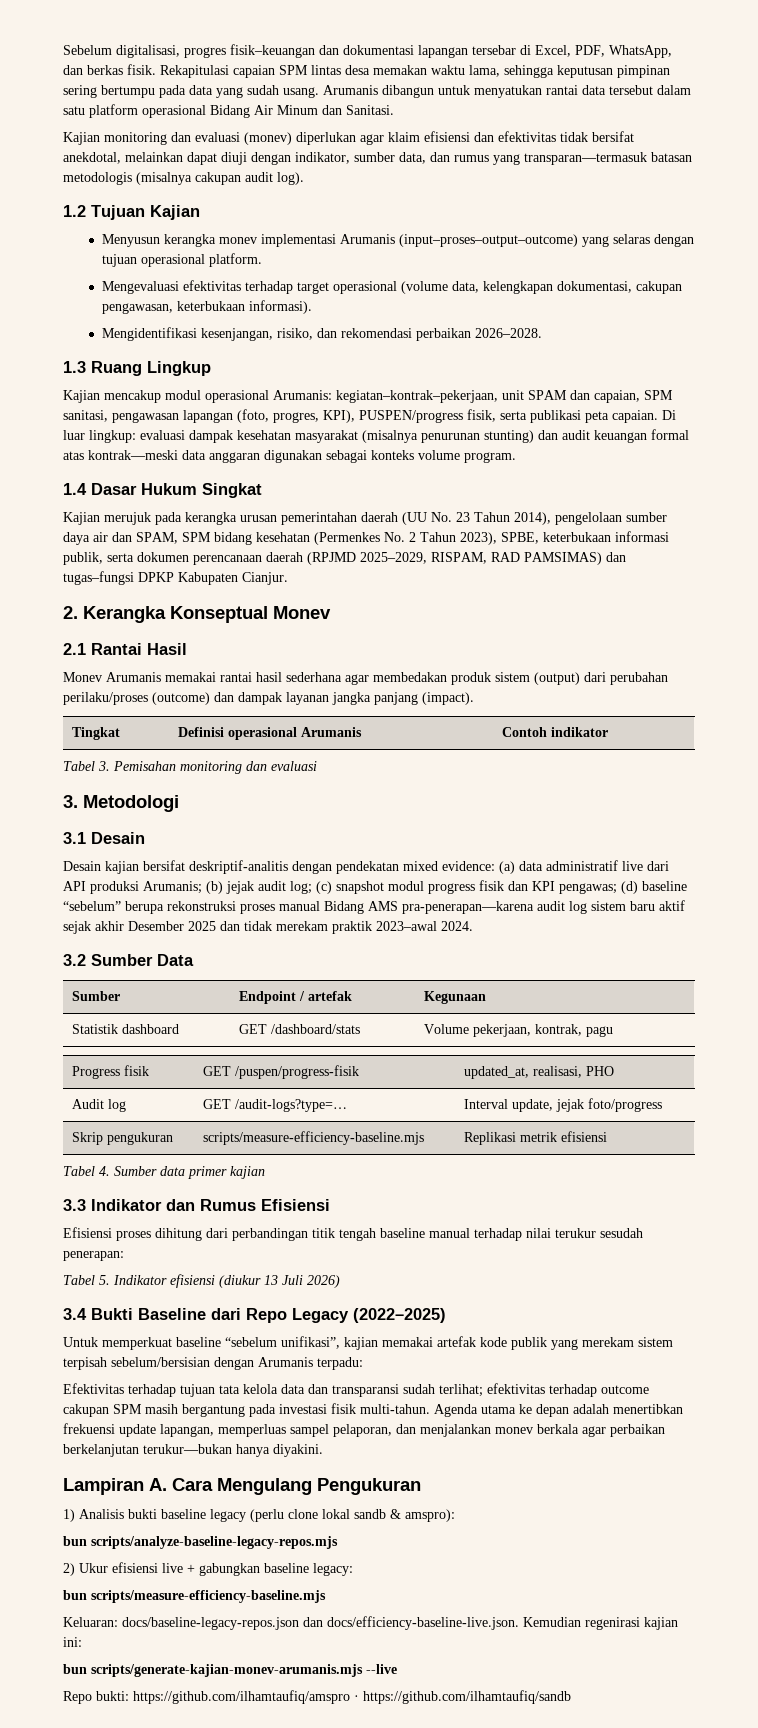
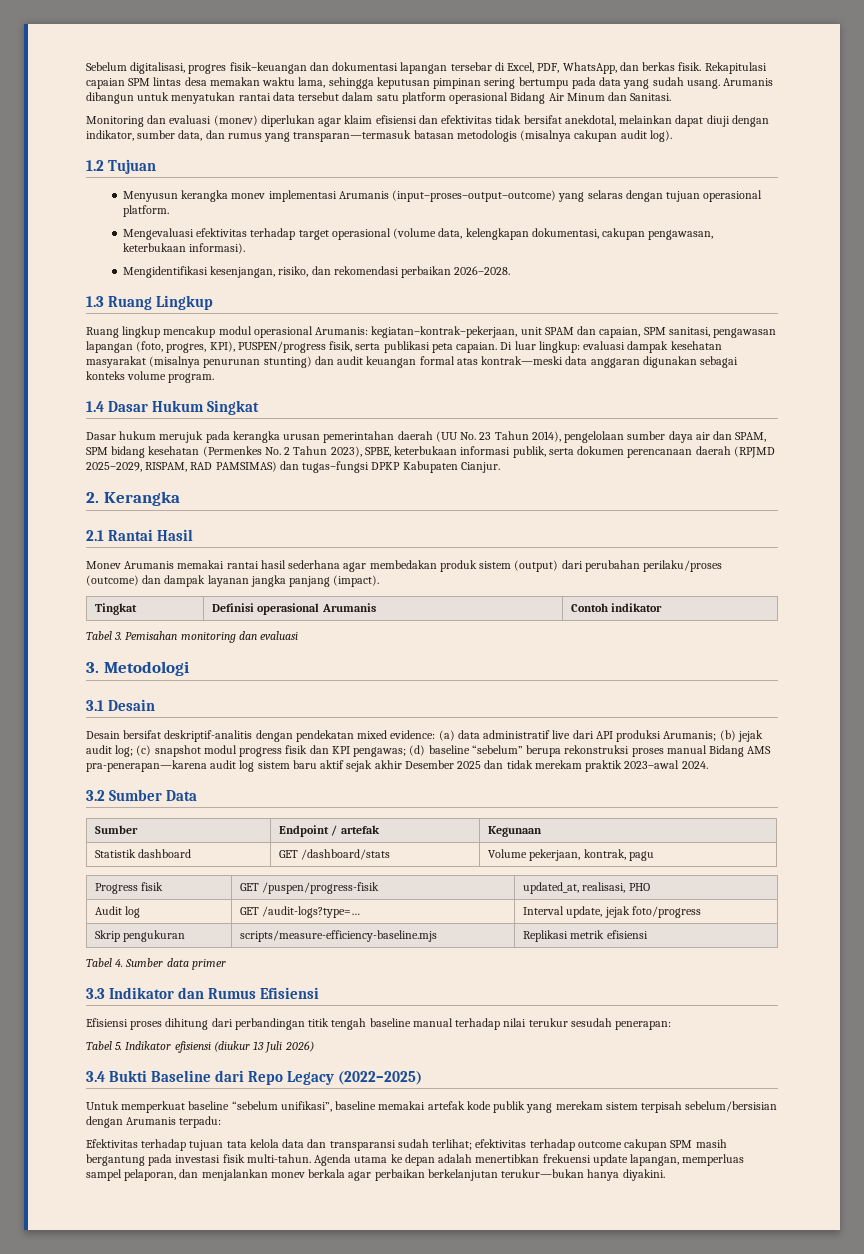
- Kajian monitoring dan evaluasi (monev) diperlukan agar klaim efisiensi dan efektivitas tidak bersifat anekdotal, melainkan dapat diuji dengan indikator, sumber data, dan rumus yang transparan—termasuk batasan metodologis (misalnya cakupan audit log).
+ Monitoring dan evaluasi (monev) diperlukan agar klaim efisiensi dan efektivitas tidak bersifat anekdotal, melainkan dapat diuji dengan indikator, sumber data, dan rumus yang transparan—termasuk batasan metodologis (misalnya cakupan audit log).
- 1.2 Tujuan Kajian
+ 1.2 Tujuan
- Kajian mencakup modul operasional Arumanis: kegiatan–kontrak–pekerjaan, unit SPAM dan capaian, SPM sanitasi, pengawasan lapangan (foto, progres, KPI), PUSPEN/progress fisik, serta publikasi peta capaian.
+ Ruang lingkup mencakup modul operasional Arumanis: kegiatan–kontrak–pekerjaan, unit SPAM dan capaian, SPM sanitasi, pengawasan lapangan (foto, progres, KPI), PUSPEN/progress fisik, serta publikasi peta capaian.
- Kajian merujuk pada kerangka urusan pemerintahan daerah (UU No. 23 Tahun 2014), pengelolaan sumber daya air dan SPAM, SPM bidang kesehatan (Permenkes No. 2 Tahun 2023), SPBE, keterbukaan informasi publik, serta dokumen perencanaan daerah (RPJMD 2025–2029, RISPAM, RAD PAMSIMAS) dan tugas–fungsi DPKP Kabupaten Cianjur.
+ Dasar hukum merujuk pada kerangka urusan pemerintahan daerah (UU No. 23 Tahun 2014), pengelolaan sumber daya air dan SPAM, SPM bidang kesehatan (Permenkes No. 2 Tahun 2023), SPBE, keterbukaan informasi publik, serta dokumen perencanaan daerah (RPJMD 2025–2029, RISPAM, RAD PAMSIMAS) dan tugas–fungsi DPKP Kabupaten Cianjur.
- 2. Kerangka Konseptual Monev
+ 2. Kerangka
- Desain kajian bersifat deskriptif-analitis dengan pendekatan mixed evidence: (a) data administratif live dari API produksi Arumanis; (b) jejak audit log; (c) snapshot modul progress fisik dan KPI pengawas; (d) baseline “sebelum” berupa rekonstruksi proses manual Bidang AMS pra-penerapan—karena audit log sistem baru aktif sejak akhir Desember 2025 dan tidak merekam praktik 2023–awal 2024.
+ Desain bersifat deskriptif-analitis dengan pendekatan mixed evidence: (a) data administratif live dari API produksi Arumanis; (b) jejak audit log; (c) snapshot modul progress fisik dan KPI pengawas; (d) baseline “sebelum” berupa rekonstruksi proses manual Bidang AMS pra-penerapan—karena audit log sistem baru aktif sejak akhir Desember 2025 dan tidak merekam praktik 2023–awal 2024.
- Tabel 4. Sumber data primer kajian
+ Tabel 4. Sumber data primer
- Untuk memperkuat baseline “sebelum unifikasi”, kajian memakai artefak kode publik yang merekam sistem terpisah sebelum/bersisian dengan Arumanis terpadu:
+ Untuk memperkuat baseline “sebelum unifikasi”, baseline memakai artefak kode publik yang merekam sistem terpisah sebelum/bersisian dengan Arumanis terpadu:
- Lampiran A. Cara Mengulang Pengukuran
- 1) Analisis bukti baseline legacy (perlu clone lokal sandb & amspro):
- bun scripts/analyze-baseline-legacy-repos.mjs
- 2) Ukur efisiensi live + gabungkan baseline legacy:
- bun scripts/measure-efficiency-baseline.mjs
- Keluaran: docs/baseline-legacy-repos.json dan docs/efficiency-baseline-live.json. Kemudian regenirasi kajian ini:
- bun scripts/generate-kajian-monev-arumanis.mjs --live
- Repo bukti: https://github.com/ilhamtaufiq/amspro · https://github.com/ilhamtaufiq/sandb

